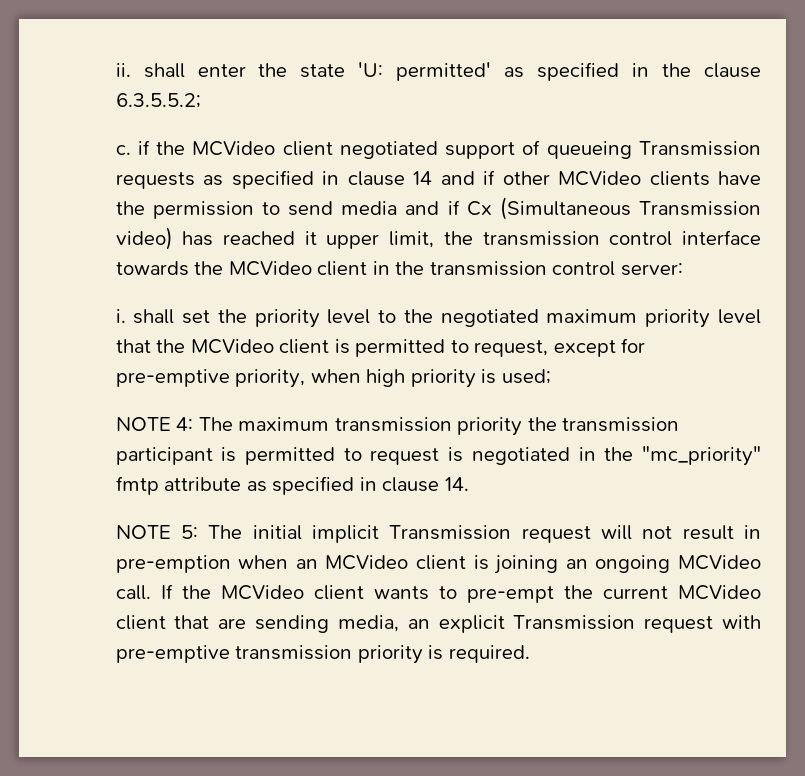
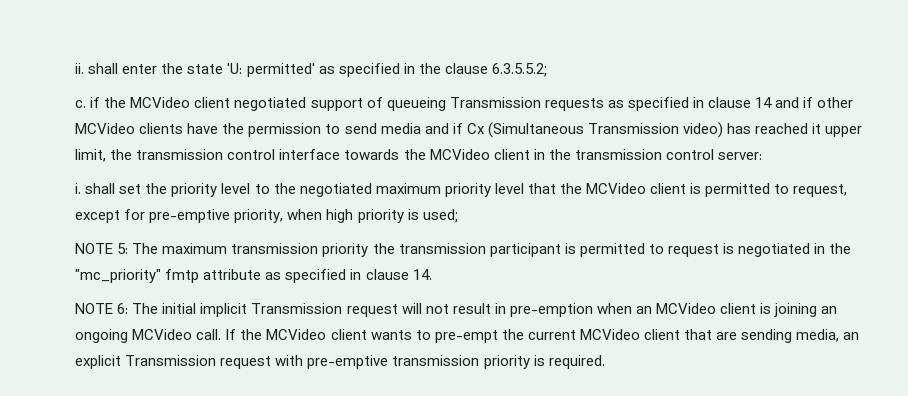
- NOTE 4: The maximum transmission priority the transmission participant is permitted to request is negotiated in the "mc_priority" fmtp attribute as specified in clause 14.
+ NOTE 5: The maximum transmission priority the transmission participant is permitted to request is negotiated in the "mc_priority" fmtp attribute as specified in clause 14.
- NOTE 5: The initial implicit Transmission request will not result in pre-emption when an MCVideo client is joining an ongoing MCVideo call.
+ NOTE 6: The initial implicit Transmission request will not result in pre-emption when an MCVideo client is joining an ongoing MCVideo call.

